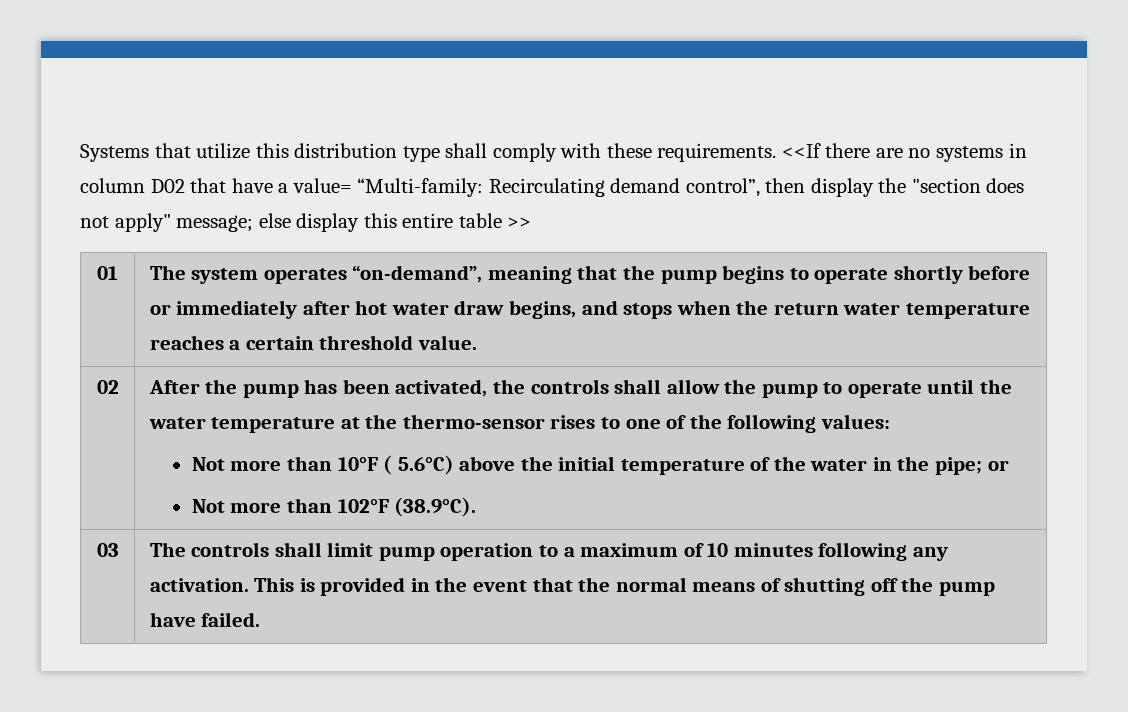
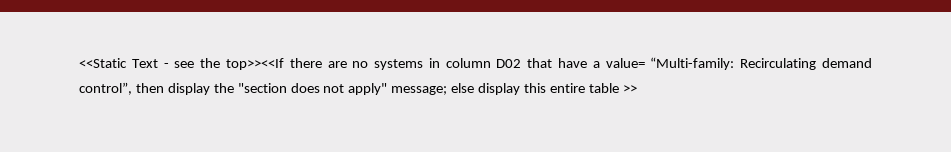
- Systems that utilize this distribution type shall comply with these requirements. <<If there are no systems in column D02 that have a value= “Multi-family: Recirculating demand control”, then display the "section does not apply" message; else display this entire table >>
+ <<Static Text - see the top>><<If there are no systems in column D02 that have a value= “Multi-family: Recirculating demand control”, then display the "section does not apply" message; else display this entire table >>
- 01 | The system operates “on-demand”, meaning that the pump begins to operate shortly before or immediately after hot water draw begins, and stops when the return water temperature reaches a certain threshold value.
- 02 | After the pump has been activated, the controls shall allow the pump to operate until the water temperature at the thermo-sensor rises to one of the following values:
- Not more than 10°F ( 5.6°C) above the initial temperature of the water in the pipe; or
- Not more than 102°F (38.9°C).
- 03 | The controls shall limit pump operation to a maximum of 10 minutes following any activation. This is provided in the event that the normal means of shutting off the pump have failed.

